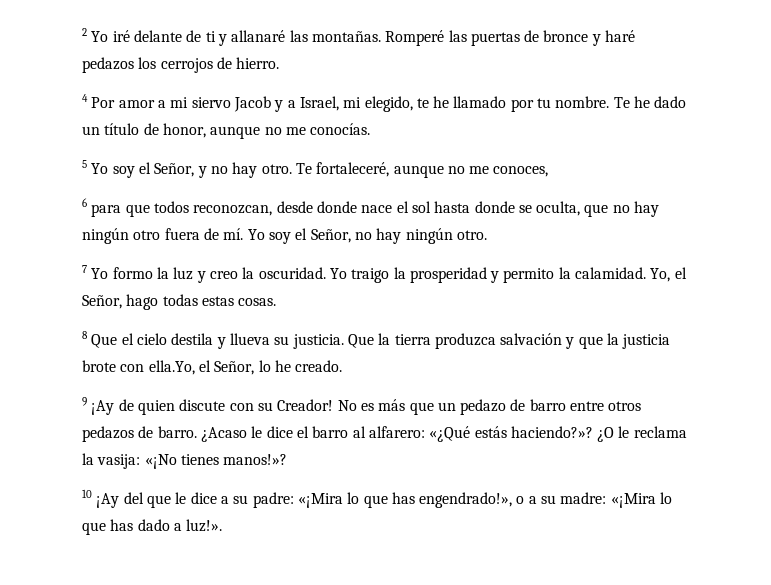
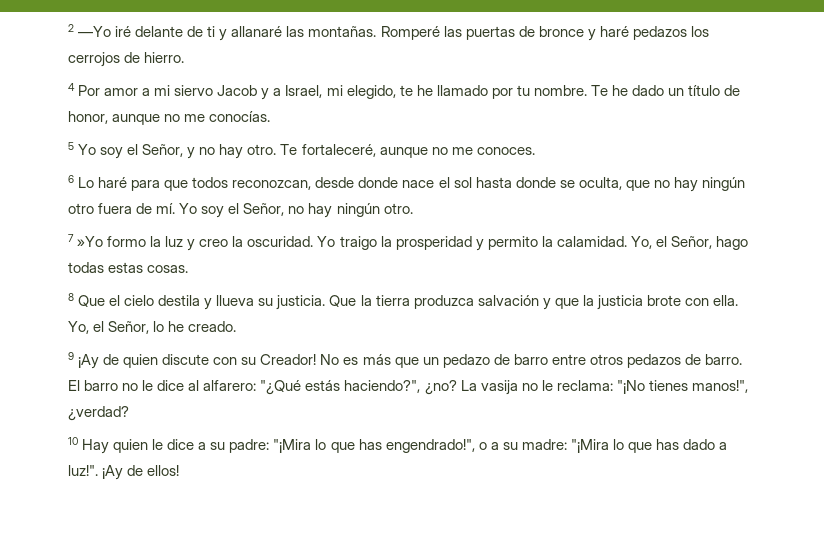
- 2 Yo iré delante de ti y allanaré las montañas.
+ 2 —Yo iré delante de ti y allanaré las montañas.
- Te fortaleceré, aunque no me conoces,
+ Te fortaleceré, aunque no me conoces.
- 6 para que todos reconozcan, desde donde nace el sol hasta donde se oculta, que no hay ningún otro fuera de mí.
+ 6 Lo haré para que todos reconozcan, desde donde nace el sol hasta donde se oculta, que no hay ningún otro fuera de mí.
- 7 Yo formo la luz y creo la oscuridad.
+ 7 »Yo formo la luz y creo la oscuridad.
- Que la tierra produzca salvación y que la justicia brote con ella.Yo, el Señor, lo he creado.
+ Que la tierra produzca salvación y que la justicia brote con ella. Yo, el Señor, lo he creado.
- ¿Acaso le dice el barro al alfarero: «¿Qué estás haciendo?»? ¿O le reclama la vasija: «¡No tienes manos!»?
- 10 ¡Ay del que le dice a su padre: «¡Mira lo que has engendrado!», o a su madre: «¡Mira lo que has dado a luz!».
+ El barro no le dice al alfarero: "¿Qué estás haciendo?", ¿no? La vasija no le reclama: "¡No tienes manos!", ¿verdad?
+ 10 Hay quien le dice a su padre: "¡Mira lo que has engendrado!", o a su madre: "¡Mira lo que has dado a luz!". ¡Ay de ellos!

